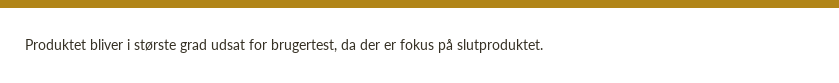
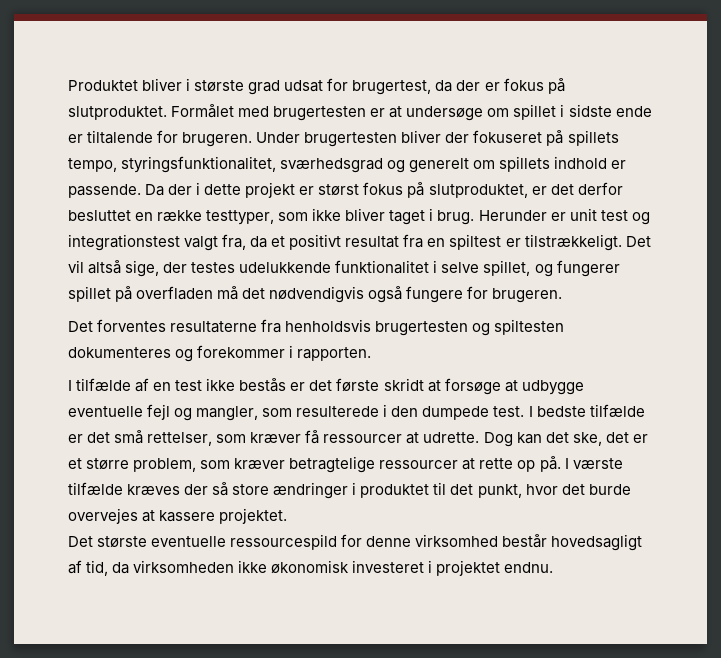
+ Formålet med brugertesten er at undersøge om spillet i sidste ende er tiltalende for brugeren. Under brugertesten bliver der fokuseret på spillets tempo, styringsfunktionalitet, sværhedsgrad og generelt om spillets indhold er passende. Da der i dette projekt er størst fokus på slutproduktet, er det derfor besluttet en række testtyper, som ikke bliver taget i brug. Herunder er unit test og integrationstest valgt fra, da et positivt resultat fra en spiltest er tilstrækkeligt. Det vil altså sige, der testes udelukkende funktionalitet i selve spillet, og fungerer spillet på overfladen må det nødvendigvis også fungere for brugeren.
+ Det forventes resultaterne fra henholdsvis brugertesten og spiltesten dokumenteres og forekommer i rapporten.
+ I tilfælde af en test ikke bestås er det første skridt at forsøge at udbygge eventuelle fejl og mangler, som resulterede i den dumpede test. I bedste tilfælde er det små rettelser, som kræver få ressourcer at udrette. Dog kan det ske, det er et større problem, som kræver betragtelige ressourcer at rette op på. I værste tilfælde kræves der så store ændringer i produktet til det punkt, hvor det burde overvejes at kassere projektet.
+ Det største eventuelle ressourcespild for denne virksomhed består hovedsagligt af tid, da virksomheden ikke økonomisk investeret i projektet endnu.

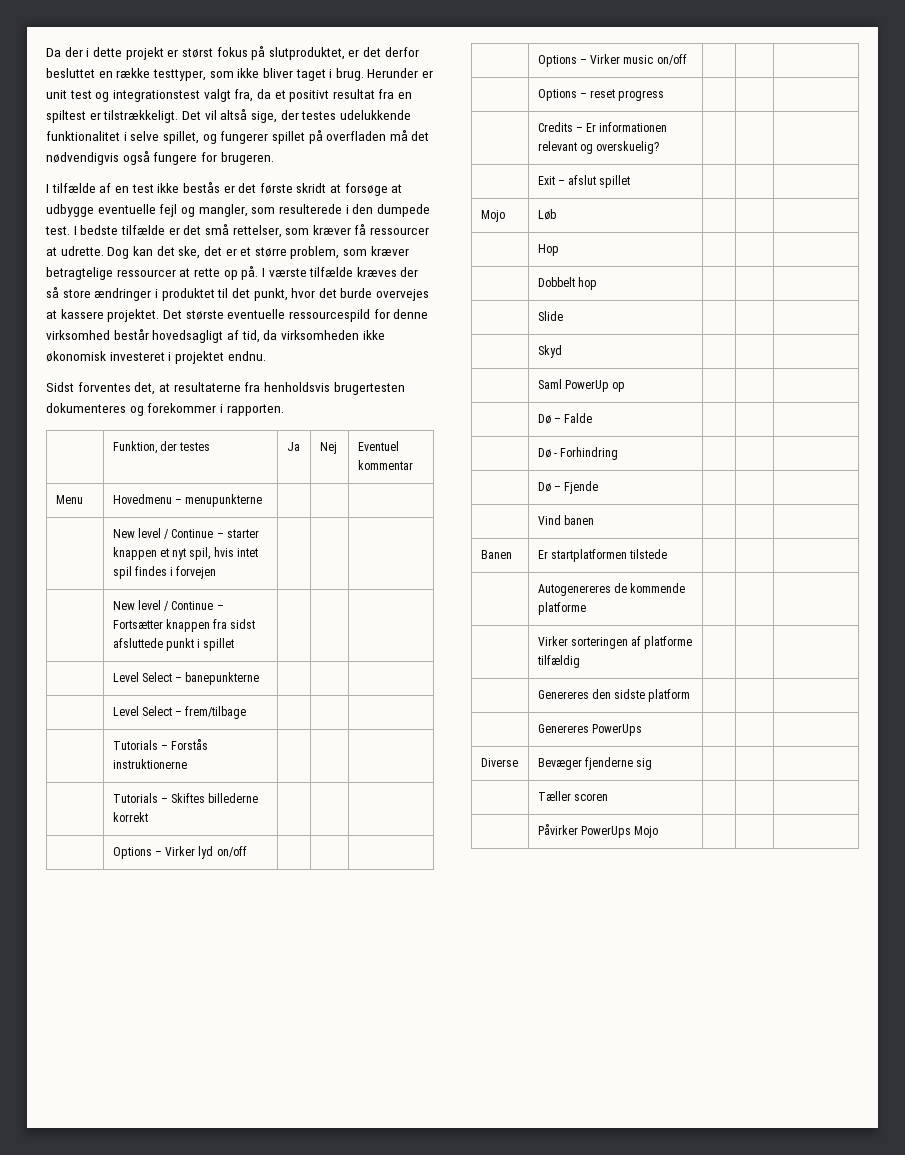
- Produktet bliver i største grad udsat for brugertest, da der er fokus på slutproduktet. Formålet med brugertesten er at undersøge om spillet i sidste ende er tiltalende for brugeren. Under brugertesten bliver der fokuseret på spillets tempo, styringsfunktionalitet, sværhedsgrad og generelt om spillets indhold er passende.
- Det forventes resultaterne fra henholdsvis brugertesten og spiltesten dokumenteres og forekommer i rapporten.
- I værste tilfælde kræves der så store ændringer i produktet til det punkt, hvor det burde overvejes at kassere projektet.
- Det største eventuelle ressourcespild for denne virksomhed består hovedsagligt af tid, da virksomheden ikke økonomisk investeret i projektet endnu.
+ I værste tilfælde kræves der så store ændringer i produktet til det punkt, hvor det burde overvejes at kassere projektet. Det største eventuelle ressourcespild for denne virksomhed består hovedsagligt af tid, da virksomheden ikke økonomisk investeret i projektet endnu.
+ Sidst forventes det, at resultaterne fra henholdsvis brugertesten dokumenteres og forekommer i rapporten.
+ | Funktion, der testes | Ja | Nej | Eventuel kommentar
+ Menu | Hovedmenu – menupunkterne | | |
+ | New level / Continue – starter knappen et nyt spil, hvis intet spil findes i forvejen | | |
+ | New level / Continue – Fortsætter knappen fra sidst afsluttede punkt i spillet | | |
+ | Level Select – banepunkterne | | |
+ | Level Select – frem/tilbage | | |
+ | Tutorials – Forstås instruktionerne | | |
+ | Tutorials – Skiftes billederne korrekt | | |
+ | Options – Virker lyd on/off | | |
+ | Options – Virker music on/off | | |
+ | Options – reset progress | | |
+ | Credits – Er informationen relevant og overskuelig? | | |
+ | Exit – afslut spillet | | |
+ Mojo | Løb | | |
+ | Hop | | |
+ | Dobbelt hop | | |
+ | Slide | | |
+ | Skyd | | |
+ | Saml PowerUp op | | |
+ | Dø – Falde | | |
+ | Dø - Forhindring | | |
+ | Dø – Fjende | | |
+ | Vind banen | | |
+ Banen | Er startplatformen tilstede | | |
+ | Autogenereres de kommende platforme | | |
+ | Virker sorteringen af platforme tilfældig | | |
+ | Genereres den sidste platform | | |
+ | Genereres PowerUps | | |
+ Diverse | Bevæger fjenderne sig | | |
+ | Tæller scoren | | |
+ | Påvirker PowerUps Mojo | | |

